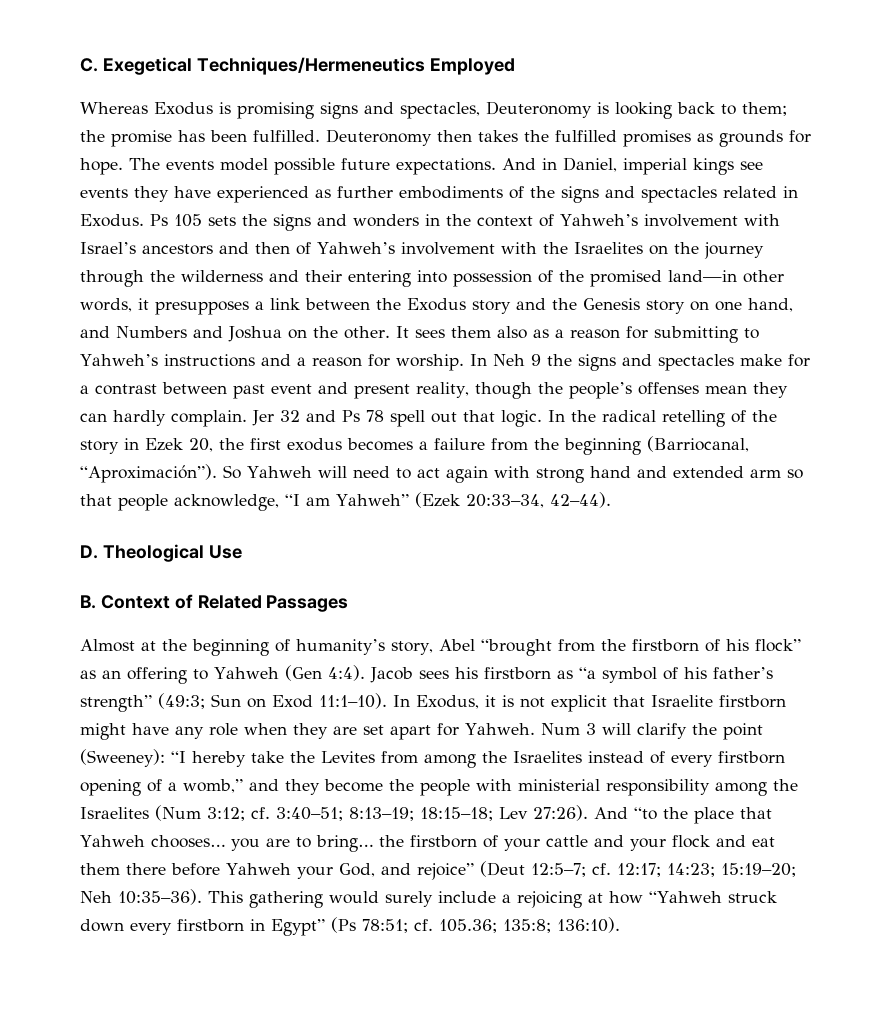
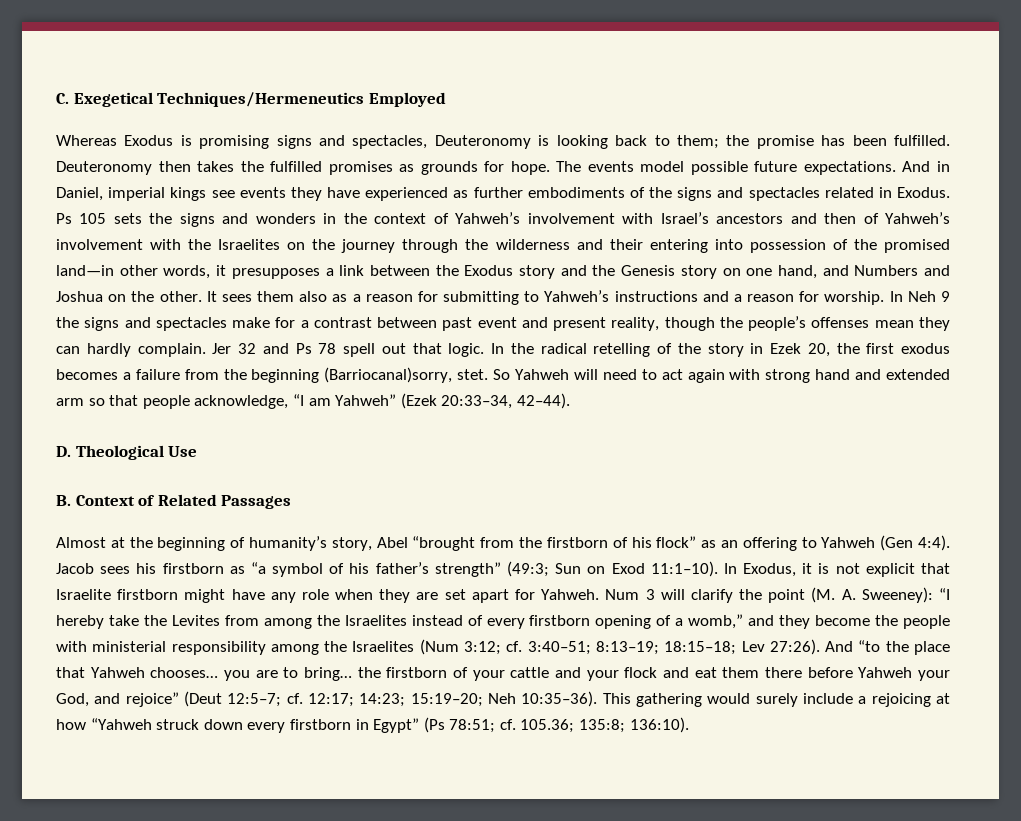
- In the radical retelling of the story in Ezek 20, the first exodus becomes a failure from the beginning (Barriocanal, “Aproximación”).
+ In the radical retelling of the story in Ezek 20, the first exodus becomes a failure from the beginning (Barriocanal)sorry, stet.
- Num 3 will clarify the point (Sweeney): “I hereby take the Levites from among the Israelites instead of every firstborn opening of a womb,” and they become the people with ministerial responsibility among the Israelites (Num 3:12; cf. 3:40–51; 8:13–19; 18:15–18; Lev 27:26).
+ Num 3 will clarify the point (M. A. Sweeney): “I hereby take the Levites from among the Israelites instead of every firstborn opening of a womb,” and they become the people with ministerial responsibility among the Israelites (Num 3:12; cf. 3:40–51; 8:13–19; 18:15–18; Lev 27:26).

